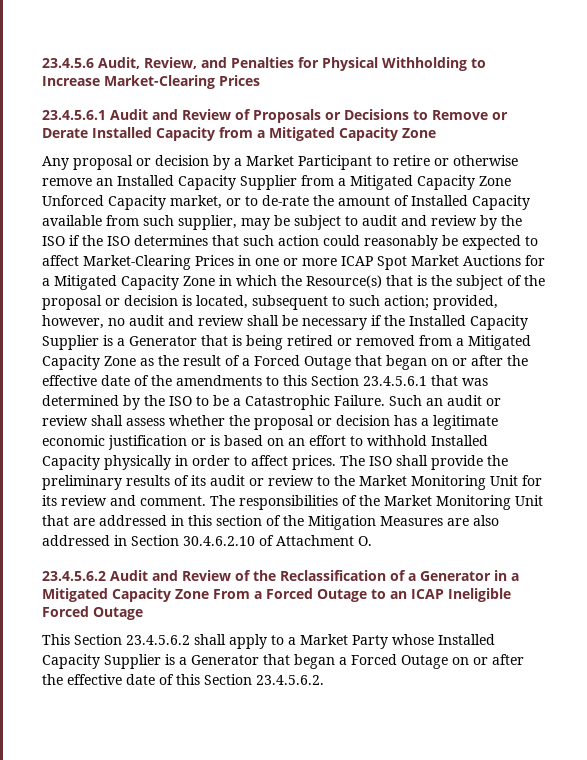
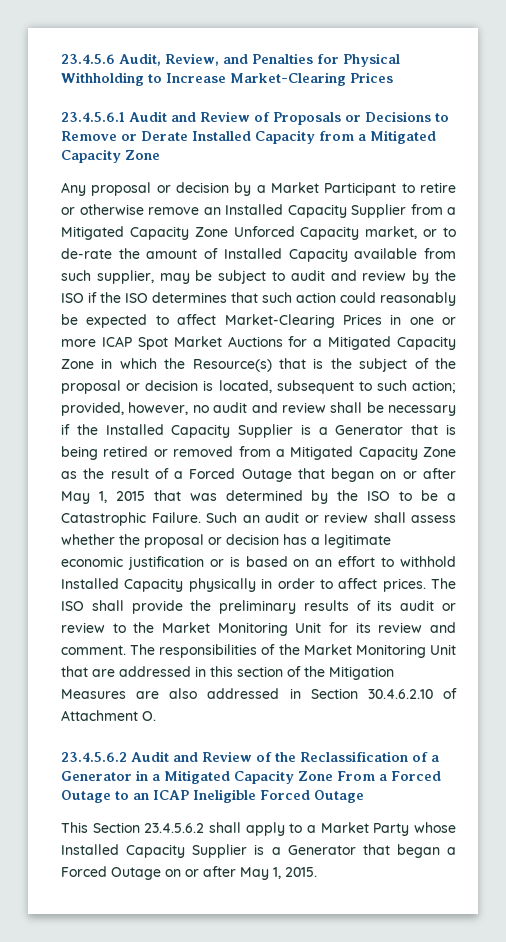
- provided, however, no audit and review shall be necessary if the Installed Capacity Supplier is a Generator that is being retired or removed from a Mitigated Capacity Zone as the result of a Forced Outage that began on or after the effective date of the amendments to this Section 23.4.5.6.1 that was determined by the ISO to be a Catastrophic Failure.
+ provided, however, no audit and review shall be necessary if the Installed Capacity Supplier is a Generator that is being retired or removed from a Mitigated Capacity Zone as the result of a Forced Outage that began on or after May 1, 2015 that was determined by the ISO to be a Catastrophic Failure.
- This Section 23.4.5.6.2 shall apply to a Market Party whose Installed Capacity Supplier is a Generator that began a Forced Outage on or after the effective date of this Section 23.4.5.6.2.
+ This Section 23.4.5.6.2 shall apply to a Market Party whose Installed Capacity Supplier is a Generator that began a Forced Outage on or after May 1, 2015.

